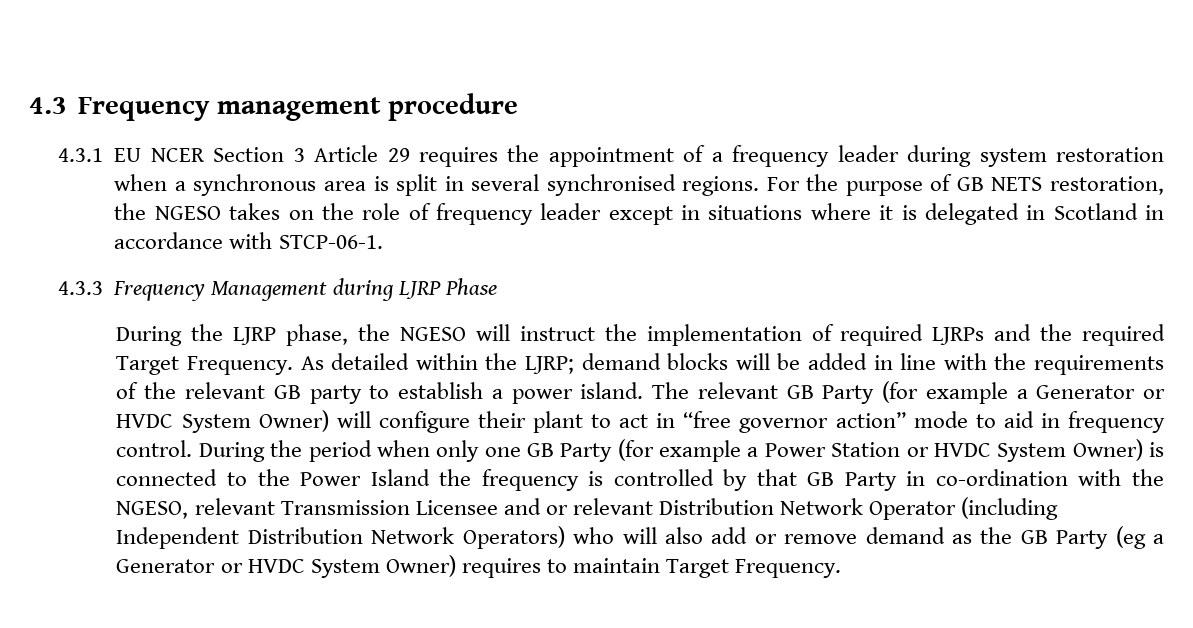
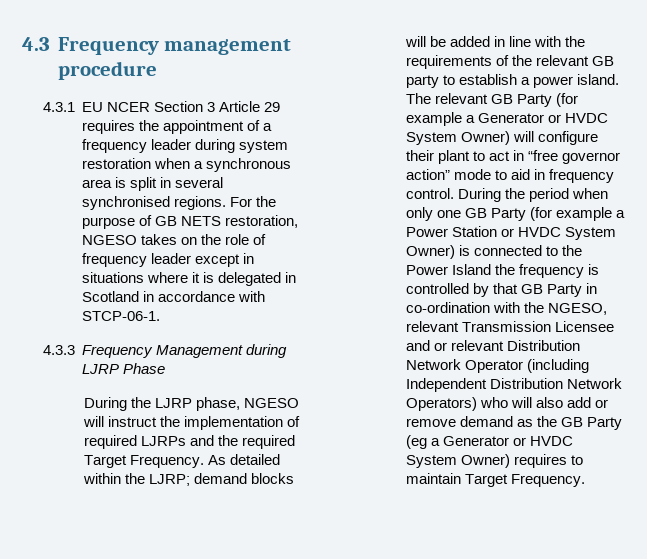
- For the purpose of GB NETS restoration, the NGESO takes on the role of frequency leader except in situations where it is delegated in Scotland in accordance with STCP-06-1.
+ For the purpose of GB NETS restoration, NGESO takes on the role of frequency leader except in situations where it is delegated in Scotland in accordance with STCP-06-1.
- During the LJRP phase, the NGESO will instruct the implementation of required LJRPs and the required Target Frequency.
+ During the LJRP phase, NGESO will instruct the implementation of required LJRPs and the required Target Frequency.

